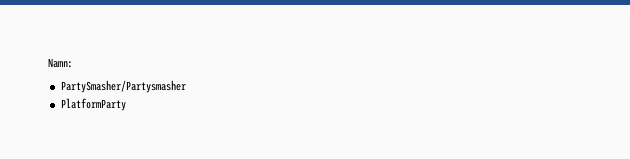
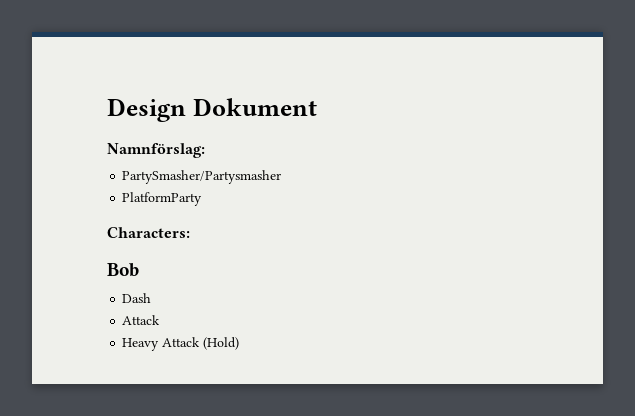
- Namn:
+ Design Dokument
+ Namnförslag:
+ Characters:
+ Bob
+ Dash
+ Attack
+ Heavy Attack (Hold)

